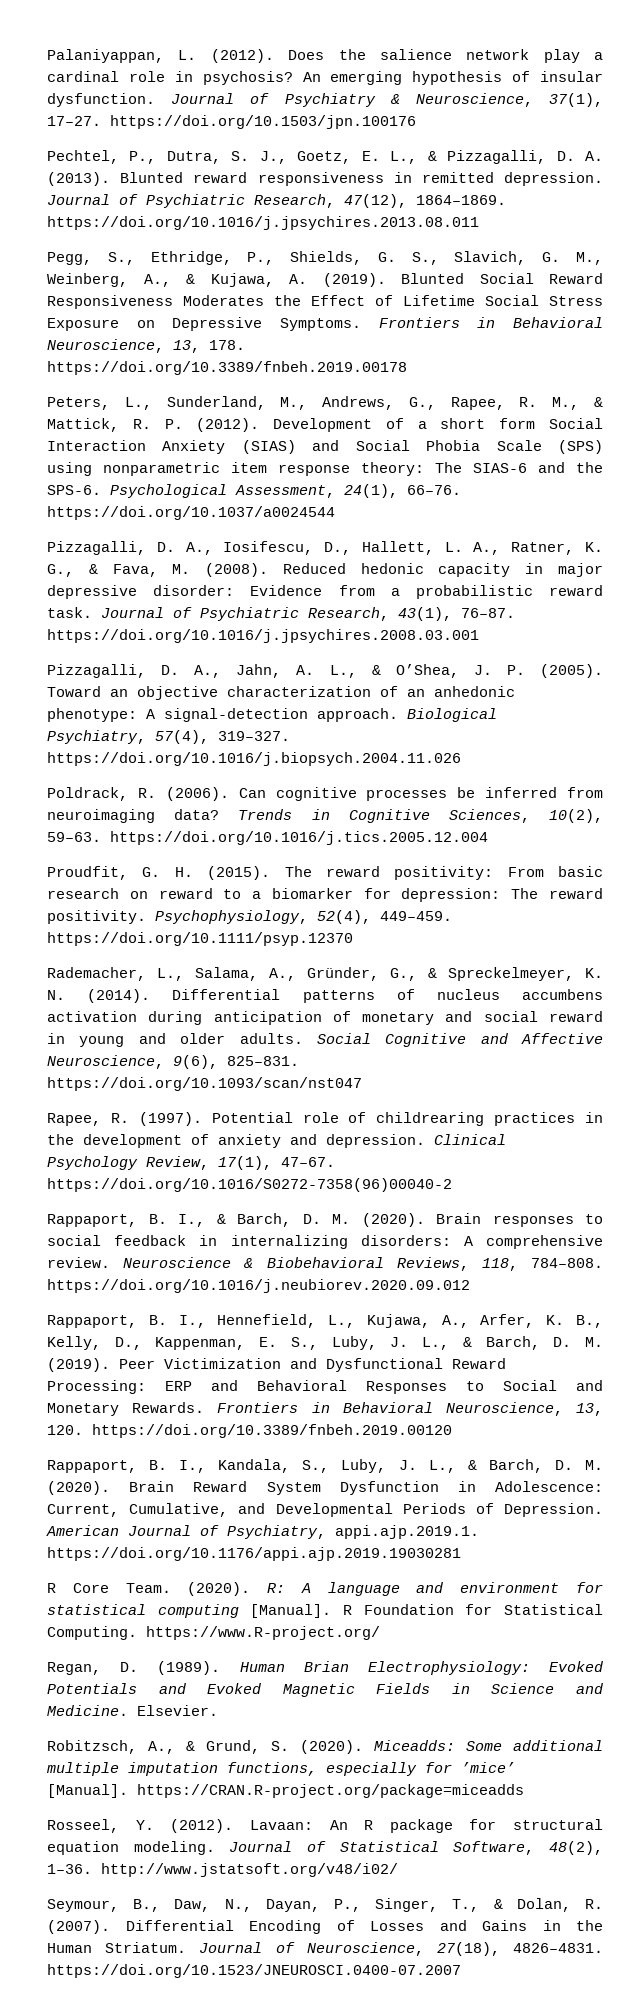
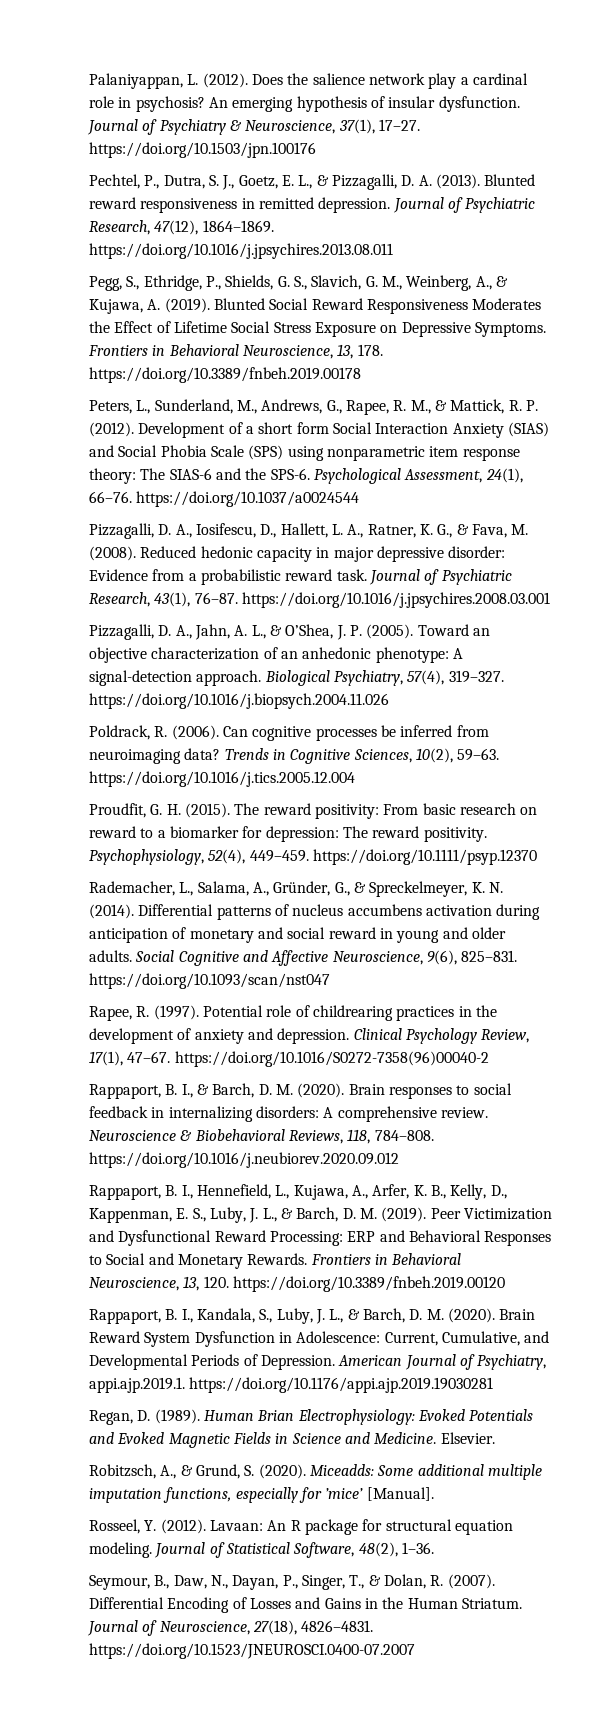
- R Core Team. (2020). R: A language and environment for statistical computing [Manual]. R Foundation for Statistical Computing. https://www.R-project.org/
- Miceadds: Some additional multiple imputation functions, especially for ’mice’ [Manual]. https://CRAN.R-project.org/package=miceadds
+ Miceadds: Some additional multiple imputation functions, especially for ’mice’ [Manual].
- Journal of Statistical Software, 48(2), 1–36. http://www.jstatsoft.org/v48/i02/
+ Journal of Statistical Software, 48(2), 1–36.

